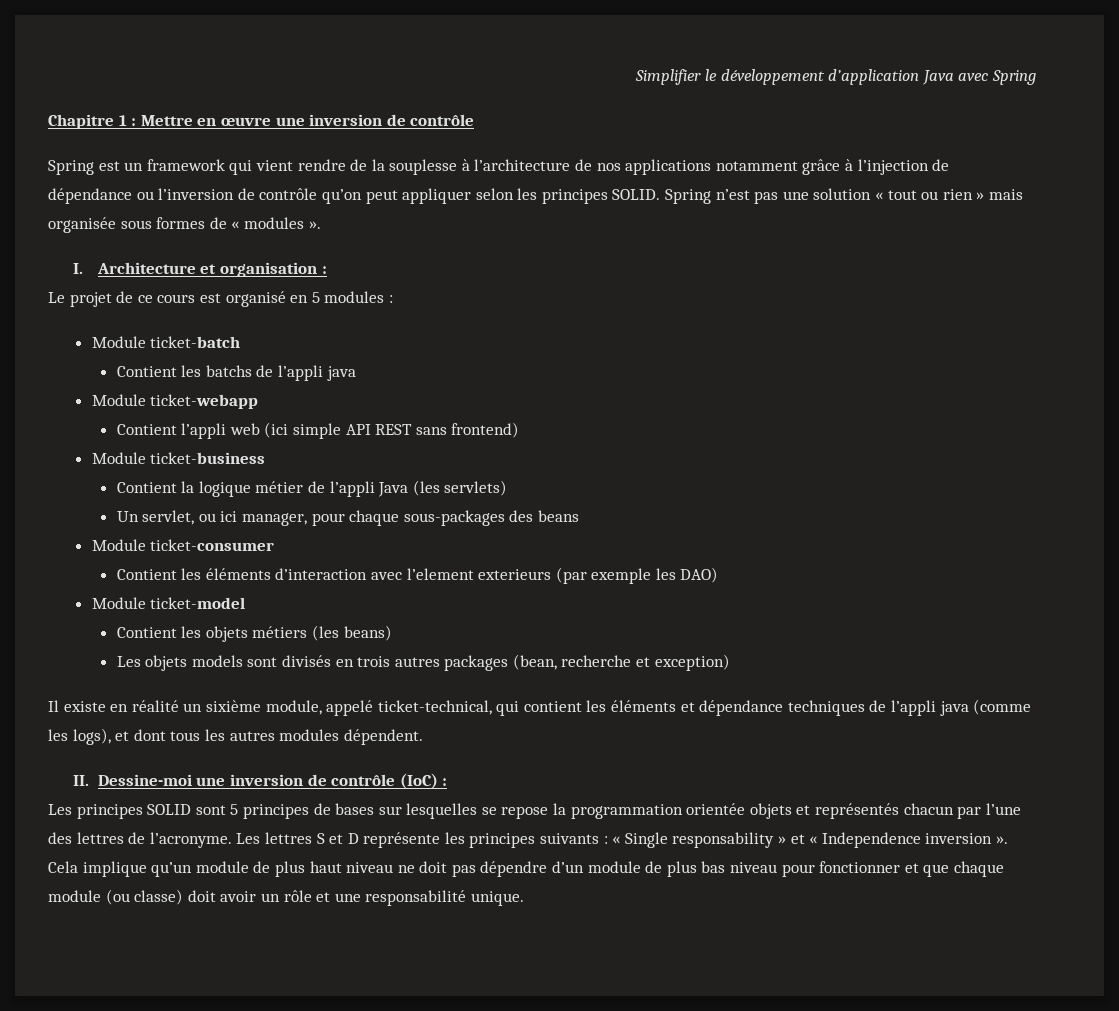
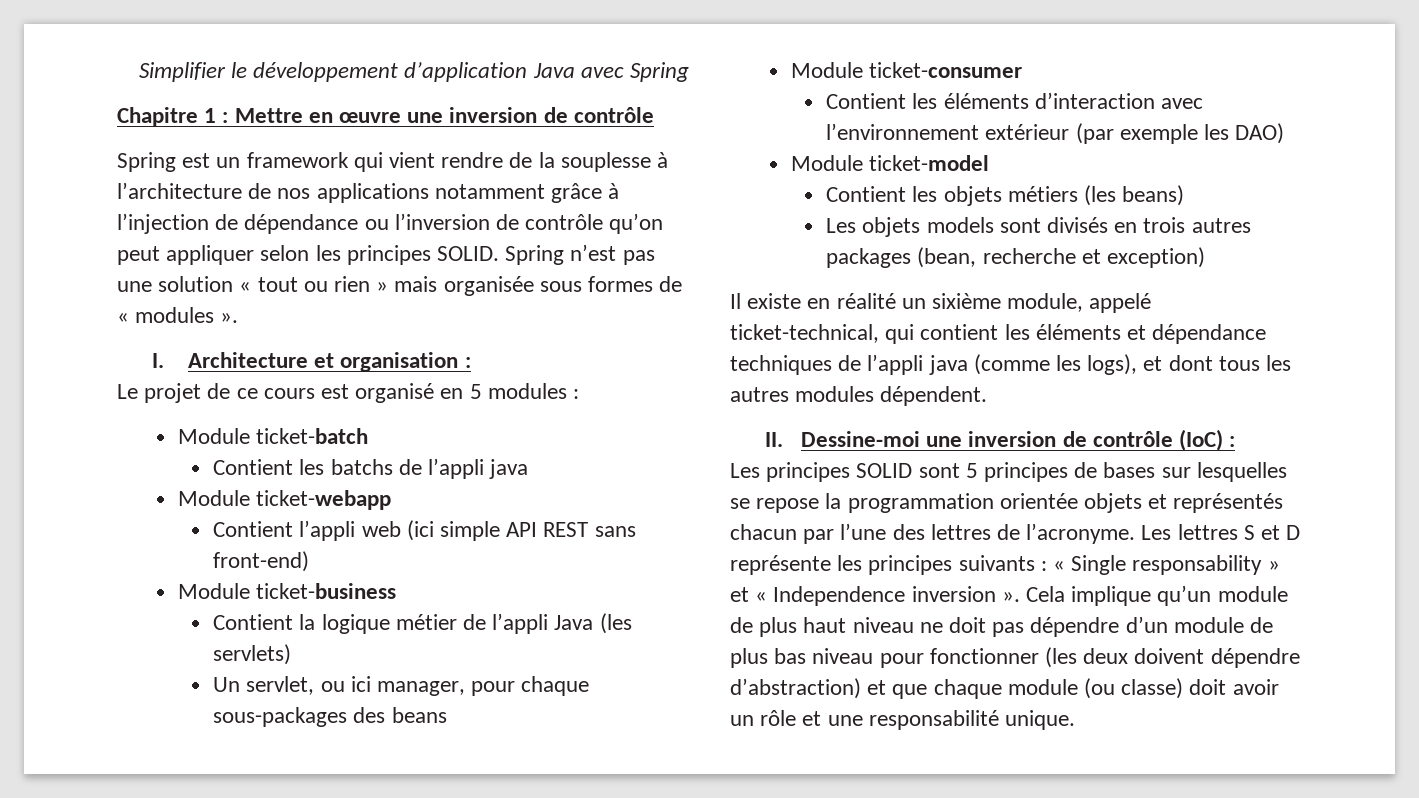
- Contient l’appli web (ici simple API REST sans frontend)
+ Contient l’appli web (ici simple API REST sans front-end)
- Contient les éléments d’interaction avec l’element exterieurs (par exemple les DAO)
+ Contient les éléments d’interaction avec l’environnement extérieur (par exemple les DAO)
- Cela implique qu’un module de plus haut niveau ne doit pas dépendre d’un module de plus bas niveau pour fonctionner et que chaque module (ou classe) doit avoir un rôle et une responsabilité unique.
+ Cela implique qu’un module de plus haut niveau ne doit pas dépendre d’un module de plus bas niveau pour fonctionner (les deux doivent dépendre d’abstraction) et que chaque module (ou classe) doit avoir un rôle et une responsabilité unique.

